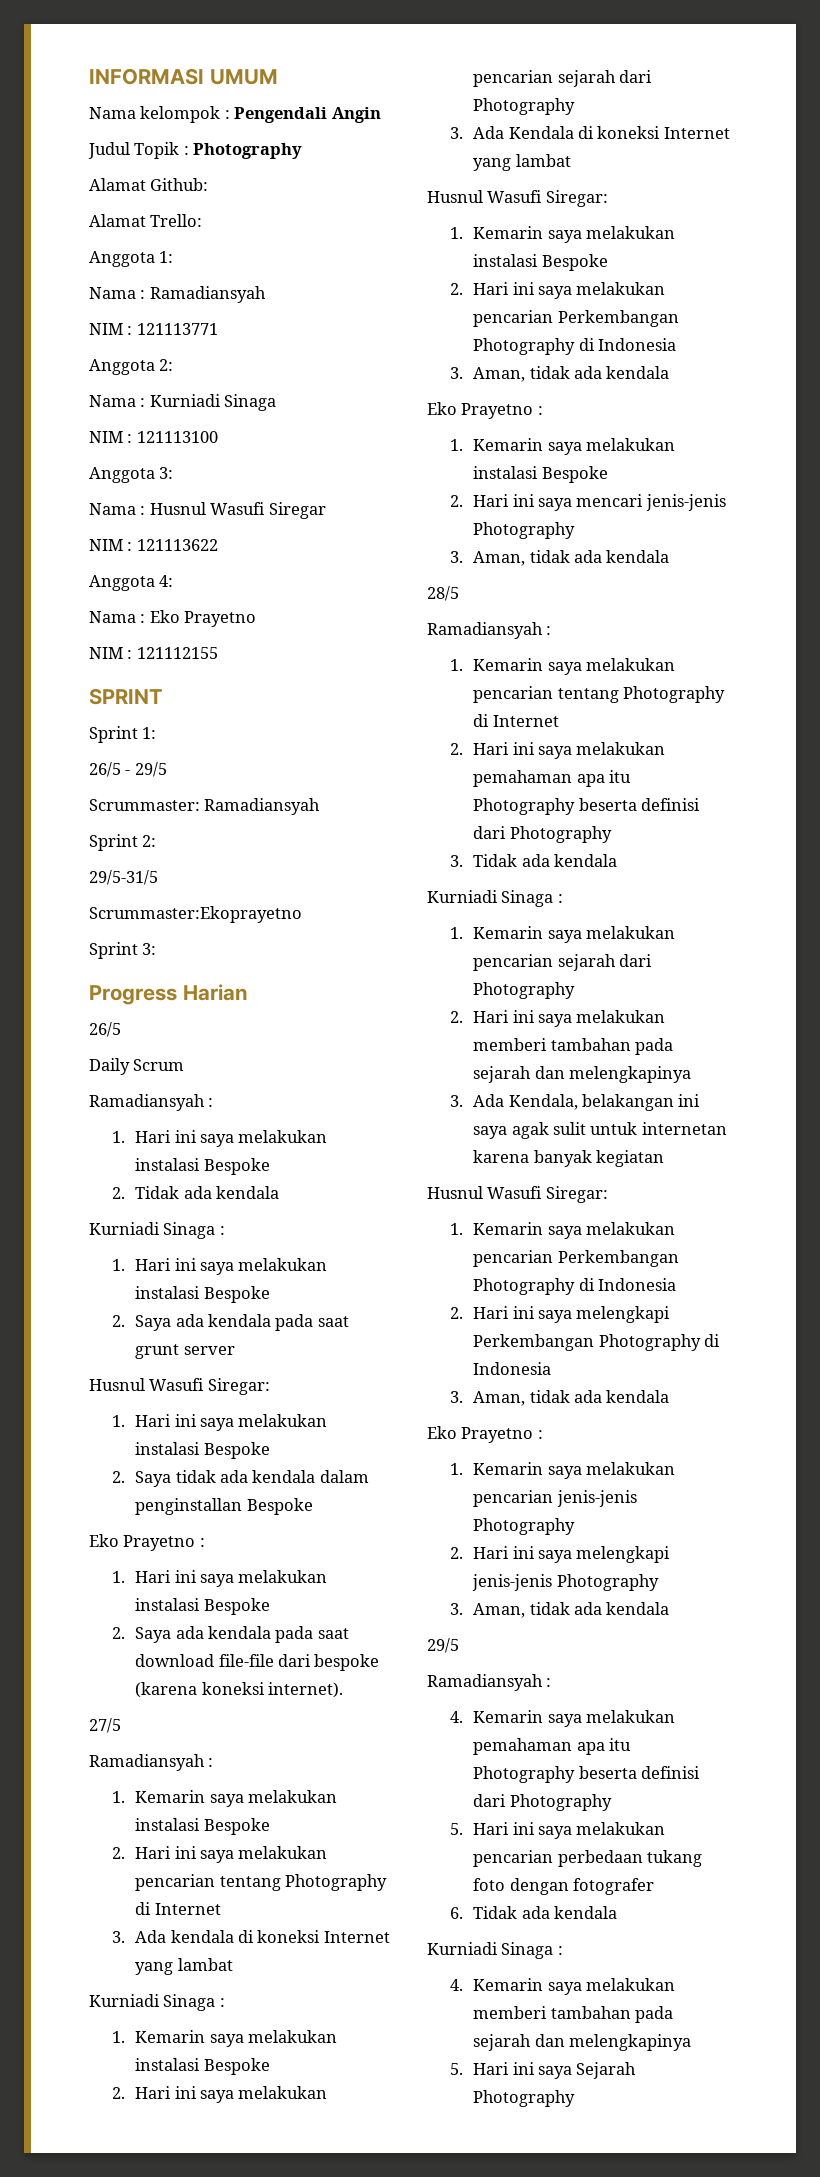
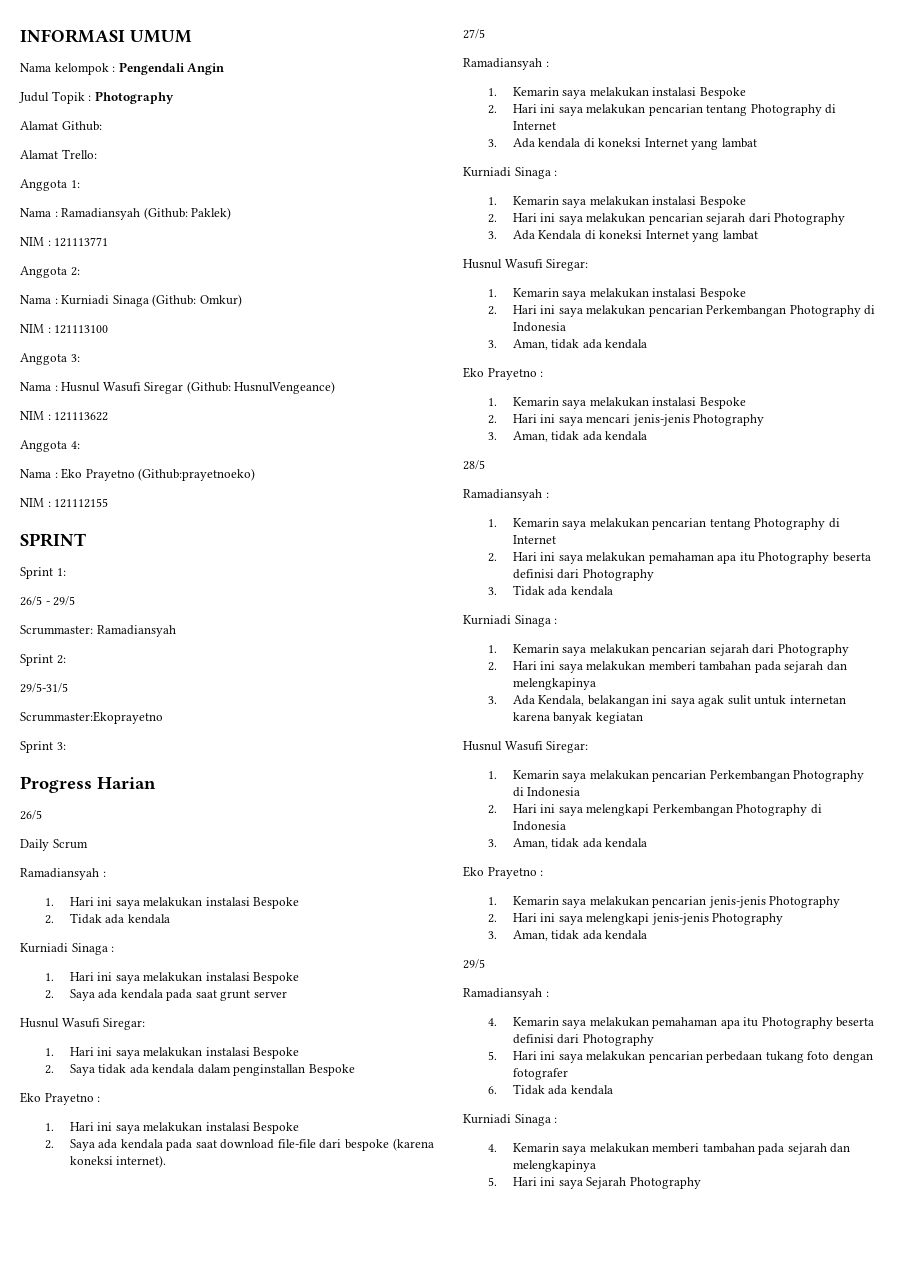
- Nama : Ramadiansyah
+ Nama : Ramadiansyah (Github: Paklek)
- Nama : Kurniadi Sinaga
+ Nama : Kurniadi Sinaga (Github: Omkur)
- Nama : Husnul Wasufi Siregar
+ Nama : Husnul Wasufi Siregar (Github: HusnulVengeance)
- Nama : Eko Prayetno
+ Nama : Eko Prayetno (Github:prayetnoeko)

